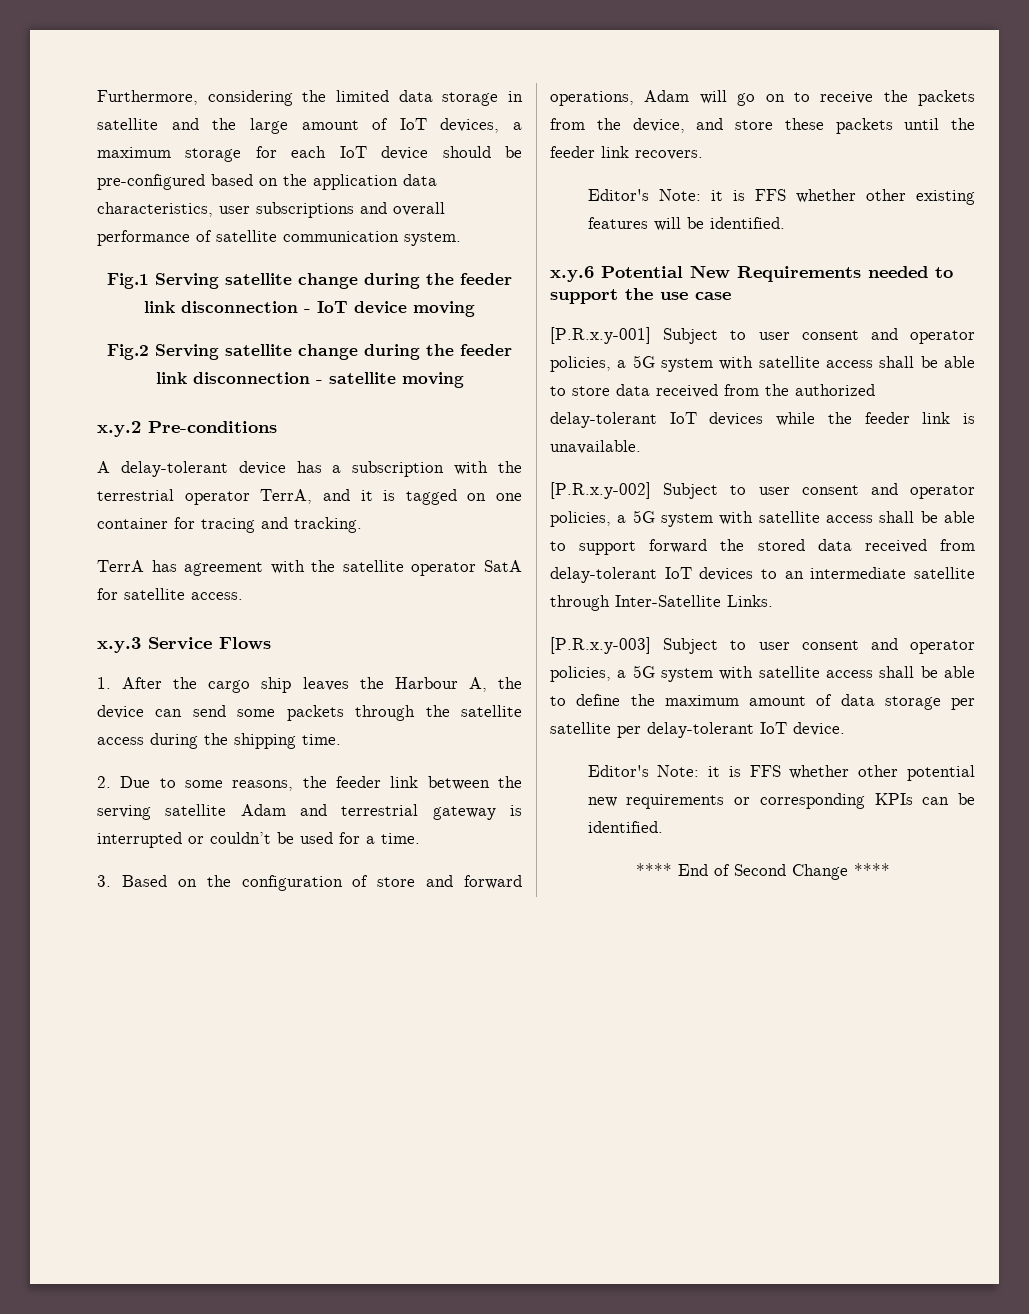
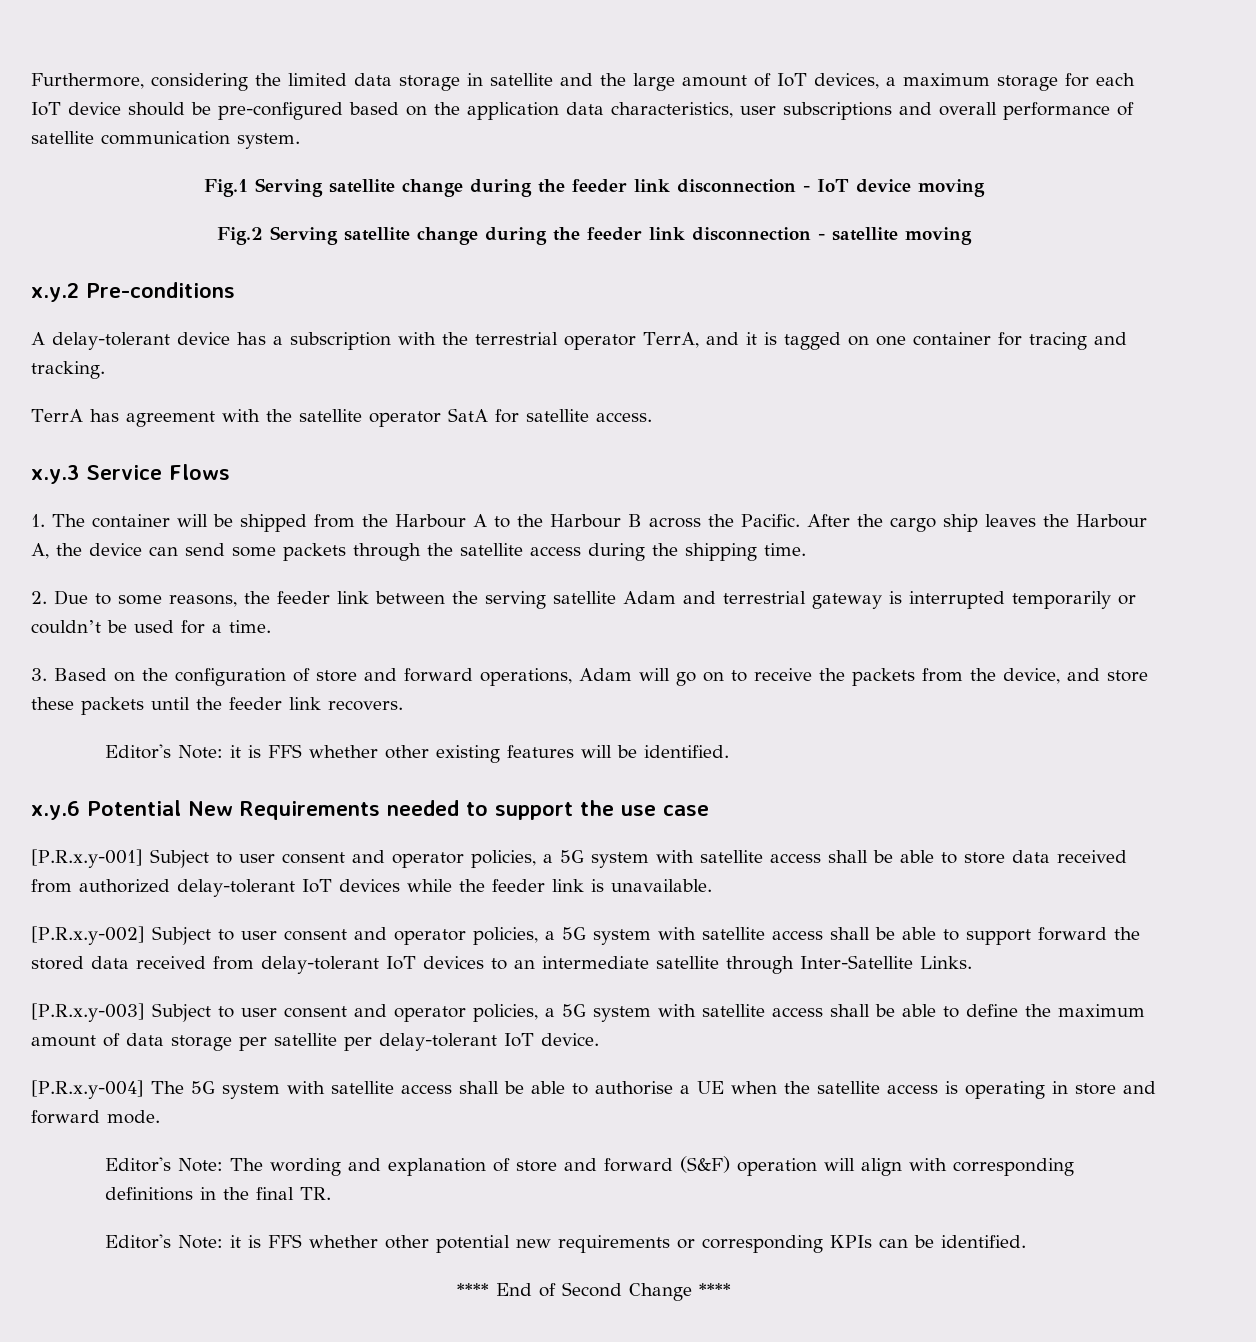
- 1. After the cargo ship leaves the Harbour A, the device can send some packets through the satellite access during the shipping time.
+ 1. The container will be shipped from the Harbour A to the Harbour B across the Pacific. After the cargo ship leaves the Harbour A, the device can send some packets through the satellite access during the shipping time.
- 2. Due to some reasons, the feeder link between the serving satellite Adam and terrestrial gateway is interrupted or couldn’t be used for a time.
+ 2. Due to some reasons, the feeder link between the serving satellite Adam and terrestrial gateway is interrupted temporarily or couldn’t be used for a time.
- [P.R.x.y-001] Subject to user consent and operator policies, a 5G system with satellite access shall be able to store data received from the authorized delay-tolerant IoT devices while the feeder link is unavailable.
+ [P.R.x.y-001] Subject to user consent and operator policies, a 5G system with satellite access shall be able to store data received from authorized delay-tolerant IoT devices while the feeder link is unavailable.
+ [P.R.x.y-004] The 5G system with satellite access shall be able to authorise a UE when the satellite access is operating in store and forward mode.
+ Editor's Note: The wording and explanation of store and forward (S&F) operation will align with corresponding definitions in the final TR.

